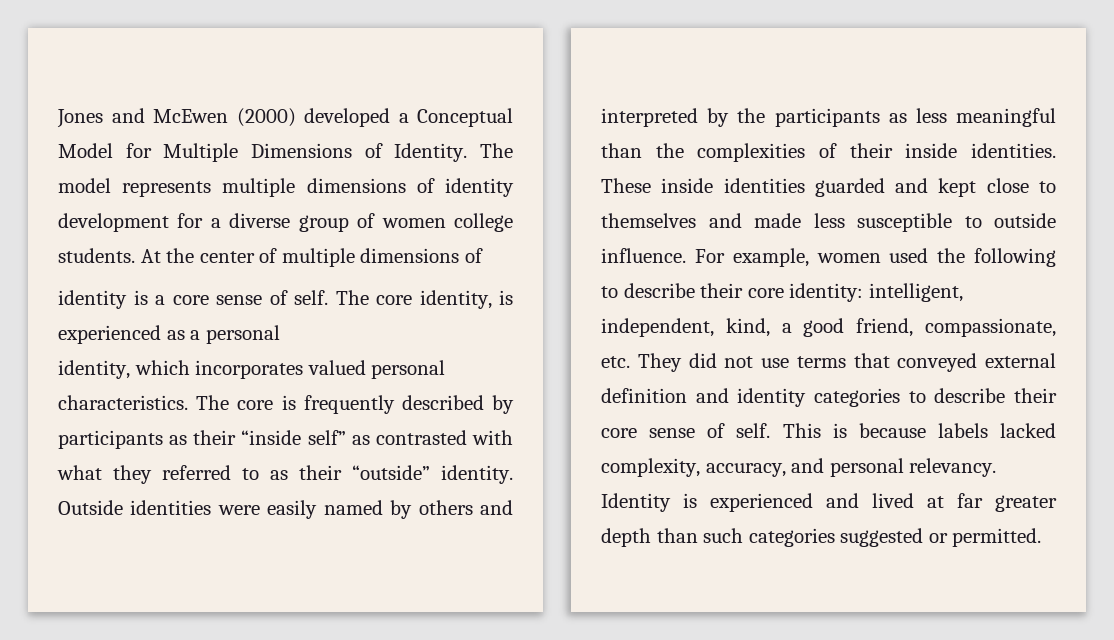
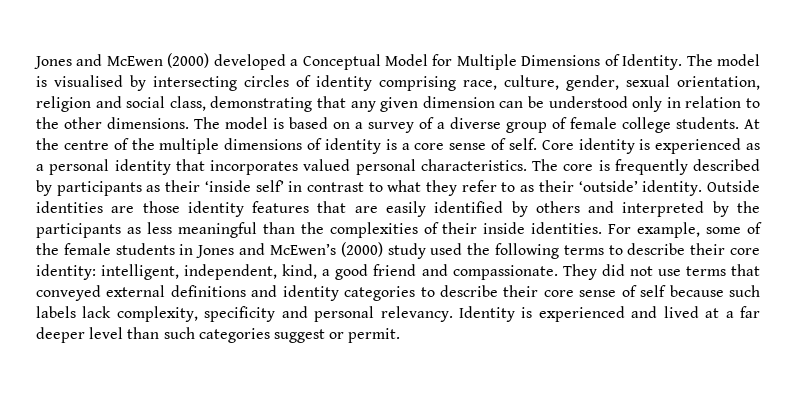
- The model represents multiple dimensions of identity development for a diverse group of women college students.
+ The model is visualised by intersecting circles of identity comprising race, culture, gender, sexual orientation, religion and social class, demonstrating that any given dimension can be understood only in relation to the other dimensions. The model is based on a survey of a diverse group of female college students.
- At the center of multiple dimensions of
- identity is a core sense of self.
+ At the centre of the multiple dimensions of identity is a core sense of self.
- The core identity, is experienced as a personal
- identity, which incorporates valued personal characteristics.
+ Core identity is experienced as a personal identity that incorporates valued personal characteristics.
- The core is frequently described by participants as their “inside self” as contrasted with what they referred to as their “outside” identity.
+ The core is frequently described by participants as their ‘inside self’ in contrast to what they refer to as their ‘outside’ identity.
- Outside identities were easily named by others and interpreted by the participants as less meaningful than the complexities of their inside identities.
+ Outside identities are those identity features that are easily identified by others and interpreted by the participants as less meaningful than the complexities of their inside identities.
- These inside identities guarded and kept close to themselves and made less susceptible to outside influence. For example, women used the following to describe their core identity: intelligent, independent, kind, a good friend, compassionate, etc. They did not use terms that conveyed external definition and identity categories to describe their core sense of self. This is because labels lacked complexity, accuracy, and personal relevancy.
+ For example, some of the female students in Jones and McEwen’s (2000) study used the following terms to describe their core identity: intelligent, independent, kind, a good friend and compassionate. They did not use terms that conveyed external definitions and identity categories to describe their core sense of self because such labels lack complexity, specificity and personal relevancy.
- Identity is experienced and lived at far greater depth than such categories suggested or permitted.
+ Identity is experienced and lived at a far deeper level than such categories suggest or permit.

